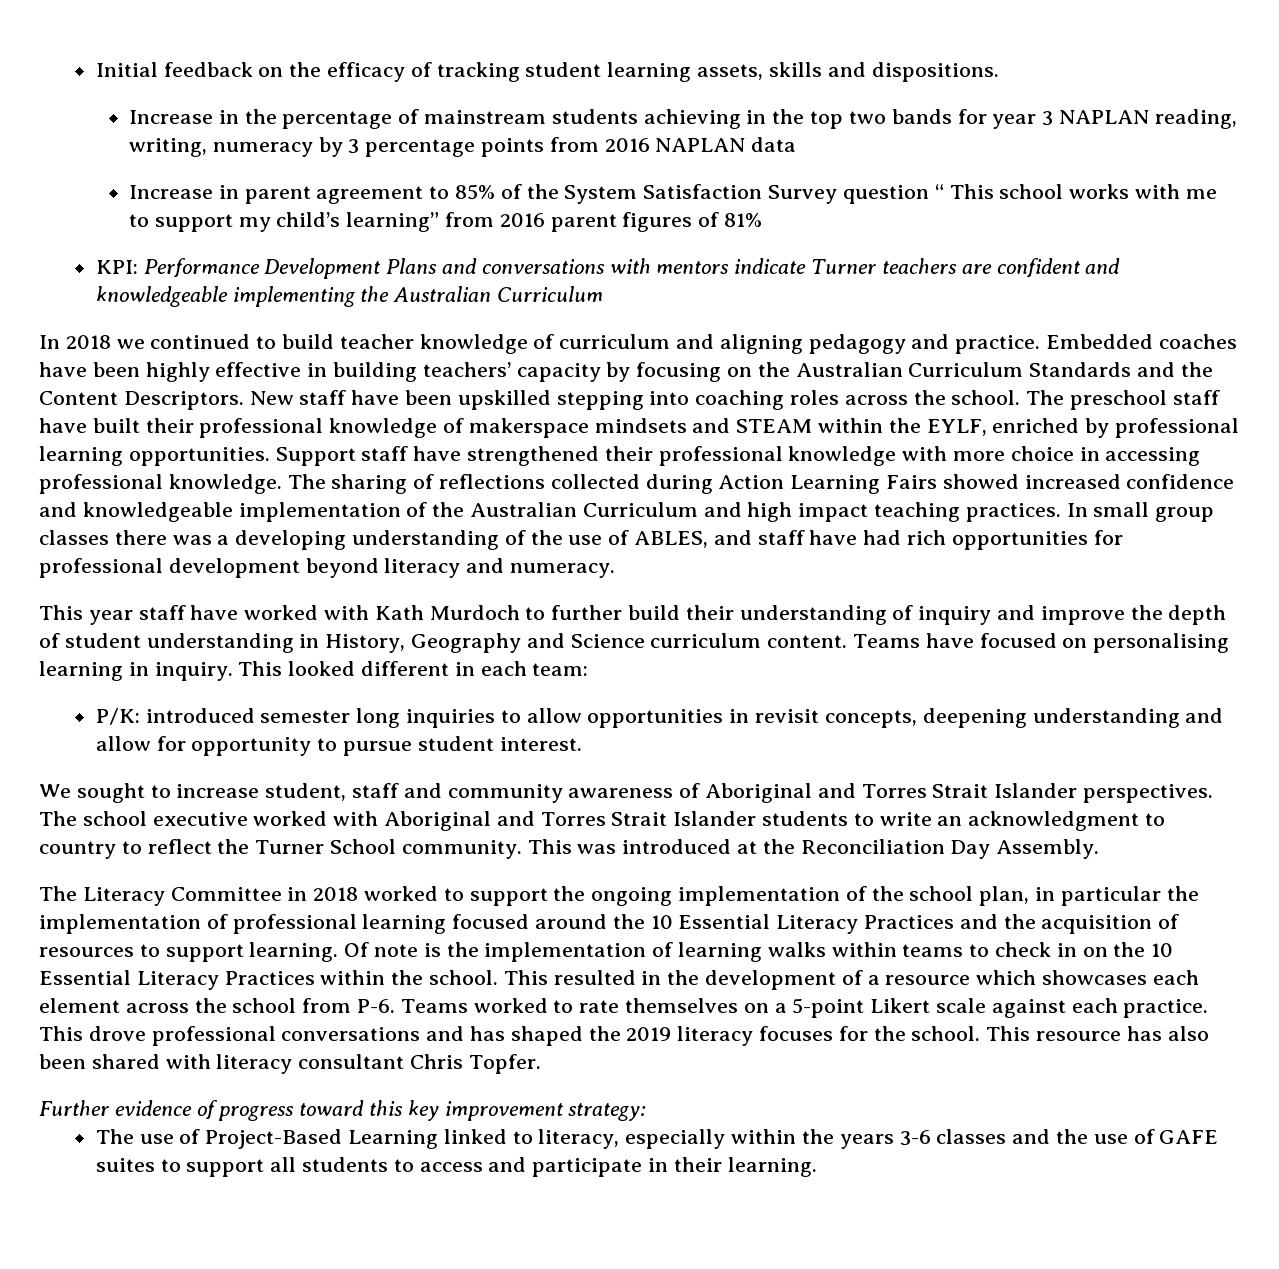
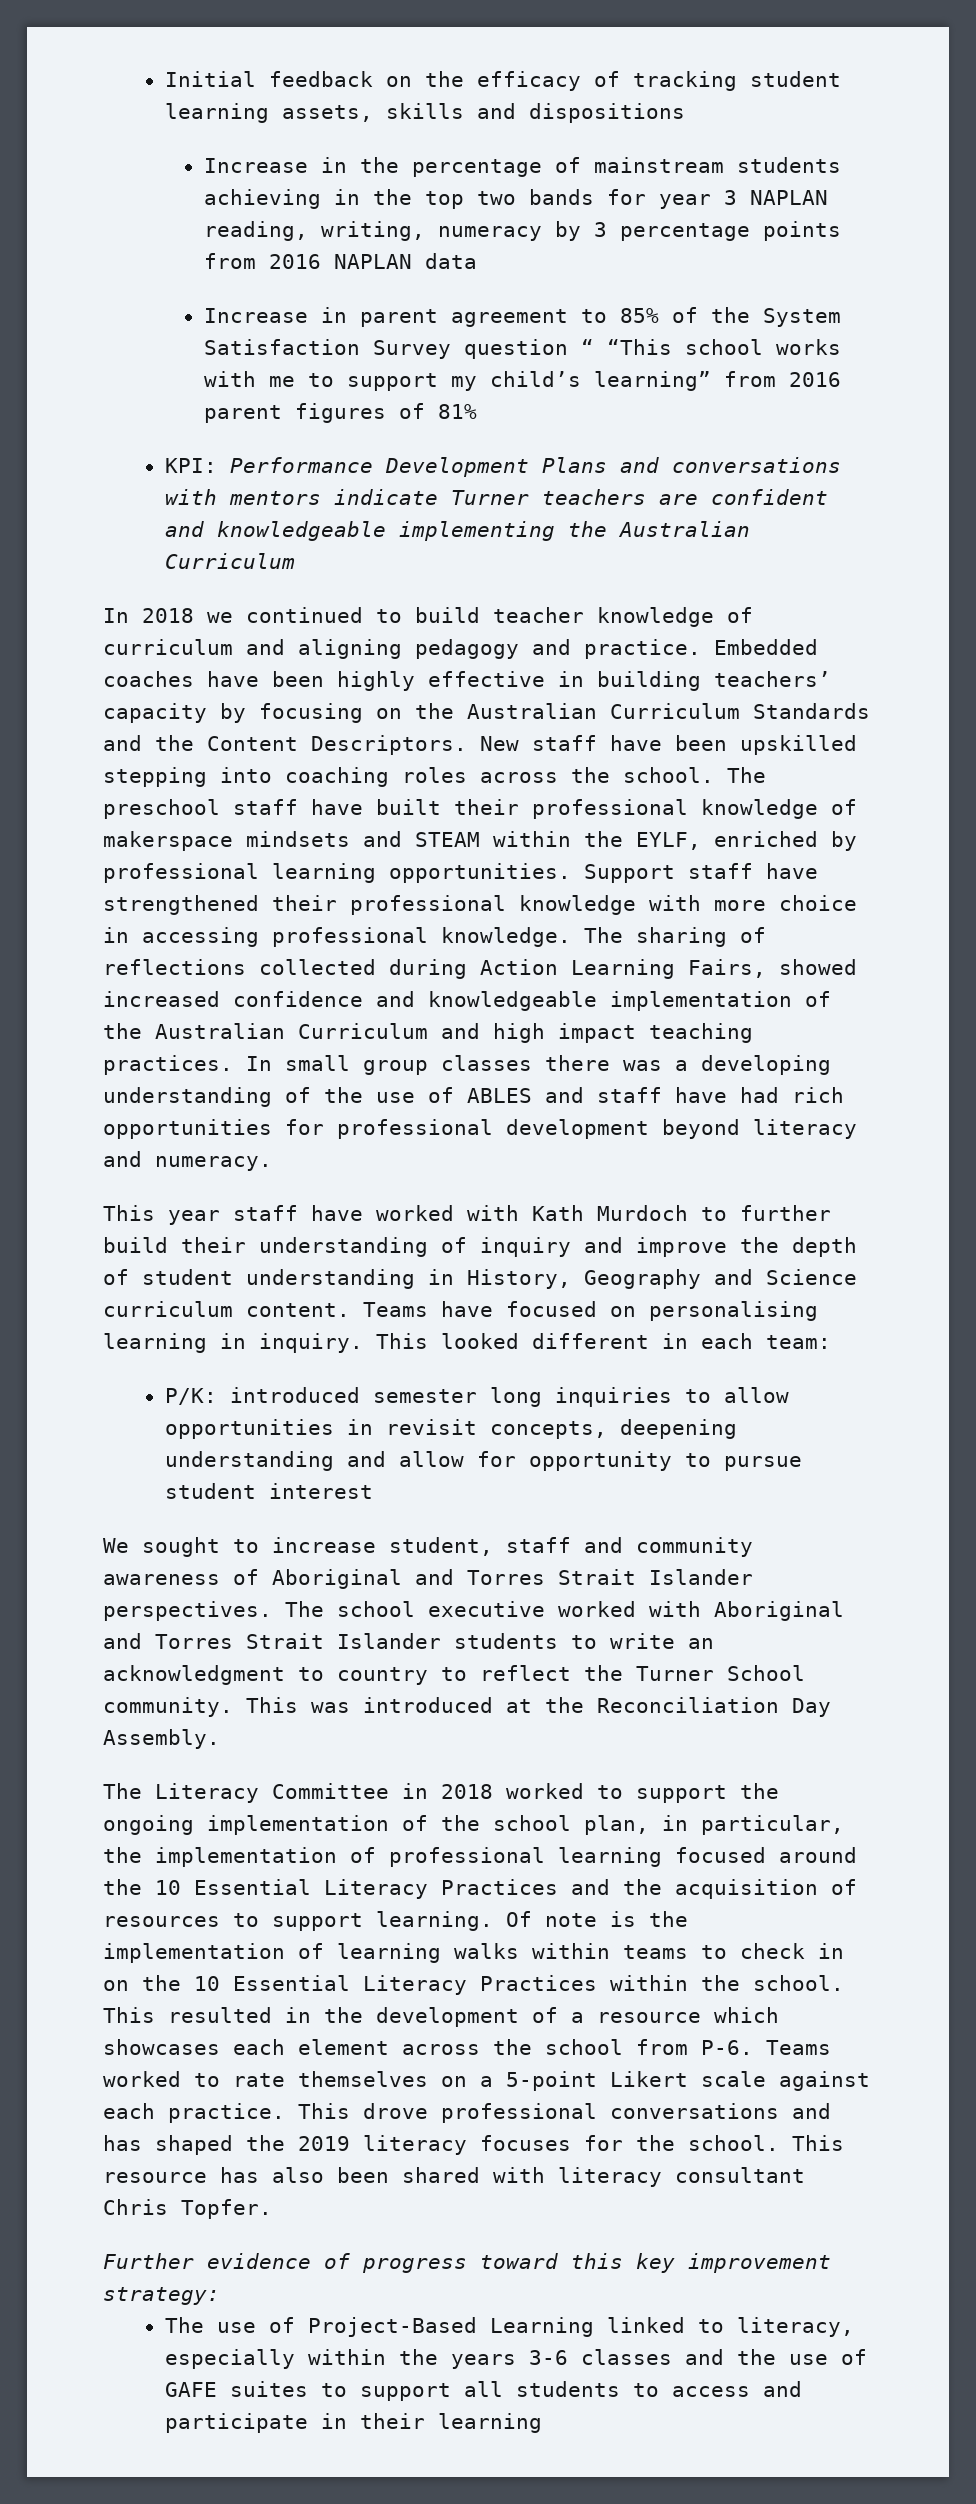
- Initial feedback on the efficacy of tracking student learning assets, skills and dispositions.
+ Initial feedback on the efficacy of tracking student learning assets, skills and dispositions
- Increase in parent agreement to 85% of the System Satisfaction Survey question “ This school works with me to support my child’s learning” from 2016 parent figures of 81%
+ Increase in parent agreement to 85% of the System Satisfaction Survey question “ “This school works with me to support my child’s learning” from 2016 parent figures of 81%
- The sharing of reflections collected during Action Learning Fairs showed increased confidence and knowledgeable implementation of the Australian Curriculum and high impact teaching practices.
+ The sharing of reflections collected during Action Learning Fairs, showed increased confidence and knowledgeable implementation of the Australian Curriculum and high impact teaching practices.
- In small group classes there was a developing understanding of the use of ABLES, and staff have had rich opportunities for professional development beyond literacy and numeracy.
+ In small group classes there was a developing understanding of the use of ABLES and staff have had rich opportunities for professional development beyond literacy and numeracy.
- P/K: introduced semester long inquiries to allow opportunities in revisit concepts, deepening understanding and allow for opportunity to pursue student interest.
+ P/K: introduced semester long inquiries to allow opportunities in revisit concepts, deepening understanding and allow for opportunity to pursue student interest
- The Literacy Committee in 2018 worked to support the ongoing implementation of the school plan, in particular the implementation of professional learning focused around the 10 Essential Literacy Practices and the acquisition of resources to support learning.
+ The Literacy Committee in 2018 worked to support the ongoing implementation of the school plan, in particular, the implementation of professional learning focused around the 10 Essential Literacy Practices and the acquisition of resources to support learning.
- The use of Project-Based Learning linked to literacy, especially within the years 3-6 classes and the use of GAFE suites to support all students to access and participate in their learning.
+ The use of Project-Based Learning linked to literacy, especially within the years 3-6 classes and the use of GAFE suites to support all students to access and participate in their learning

